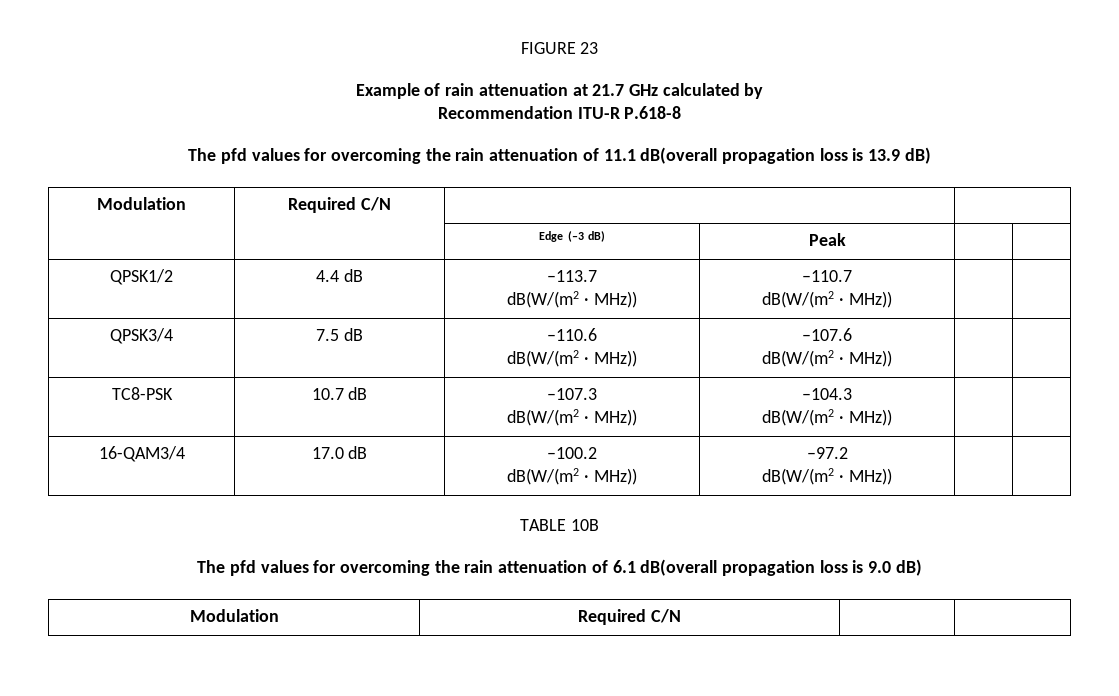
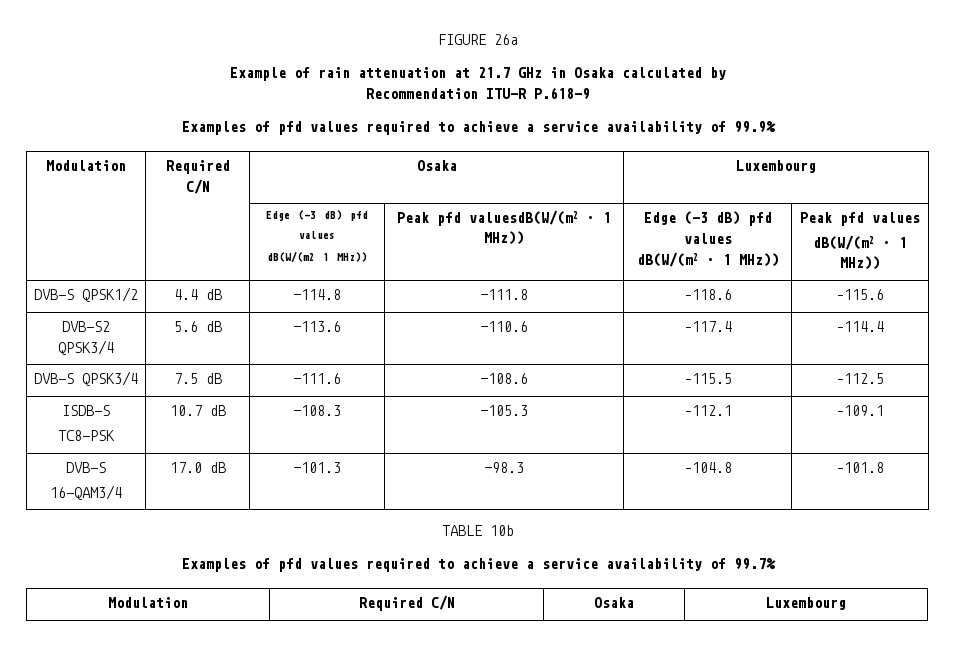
- FIGURE 23
+ FIGURE 26a
- Example of rain attenuation at 21.7 GHz calculated by
+ Example of rain attenuation at 21.7 GHz in Osaka calculated by
- Recommendation ITU-R P.618-8
- The pfd values for overcoming the rain attenuation of 11.1 dB(overall propagation loss is 13.9 dB)
- Modulation | Required C/N | |
- | | Edge (–3 dB) | Peak | |
- QPSK1/2 | 4.4 dB | –113.7
- dB(W/(m2 · MHz)) | –110.7
- dB(W/(m2 · MHz)) | |
- QPSK3/4 | 7.5 dB | –110.6
- dB(W/(m2 · MHz)) | –107.6
- dB(W/(m2 · MHz)) | |
- TC8-PSK | 10.7 dB | –107.3
- dB(W/(m2 · MHz)) | –104.3
- dB(W/(m2 · MHz)) | |
- 16-QAM3/4 | 17.0 dB | –100.2
- dB(W/(m2 · MHz)) | –97.2
- dB(W/(m2 · MHz)) | |
- TABLE 10B
- The pfd values for overcoming the rain attenuation of 6.1 dB(overall propagation loss is 9.0 dB)
- Modulation | Required C/N | |
+ Recommendation ITU-R P.618-9
+ Examples of pfd values required to achieve a service availability of 99.9%
+ Modulation | Required C/N | Osaka | Luxembourg
+ | | Edge (–3 dB) pfd values
+ dB(W/(m2 1 MHz)) | Peak pfd valuesdB(W/(m2 · 1 MHz)) | Edge (–3 dB) pfd values
+ dB(W/(m2 · 1 MHz)) | Peak pfd values
+ dB(W/(m2 · 1 MHz))
+ DVB-S QPSK1/2 | 4.4 dB | −114.8 | −111.8 | –118.6 | –115.6
+ DVB-S2 QPSK3/4 | 5.6 dB | −113.6 | −110.6 | –117.4 | –114.4
+ DVB-S QPSK3/4 | 7.5 dB | −111.6 | −108.6 | –115.5 | –112.5
+ ISDB-S
+ TC8-PSK | 10.7 dB | −108.3 | −105.3 | –112.1 | –109.1
+ DVB-S
+ 16-QAM3/4 | 17.0 dB | −101.3 | −98.3 | –104.8 | –101.8
+ TABLE 10b
+ Examples of pfd values required to achieve a service availability of 99.7%
+ Modulation | Required C/N | Osaka | Luxembourg

